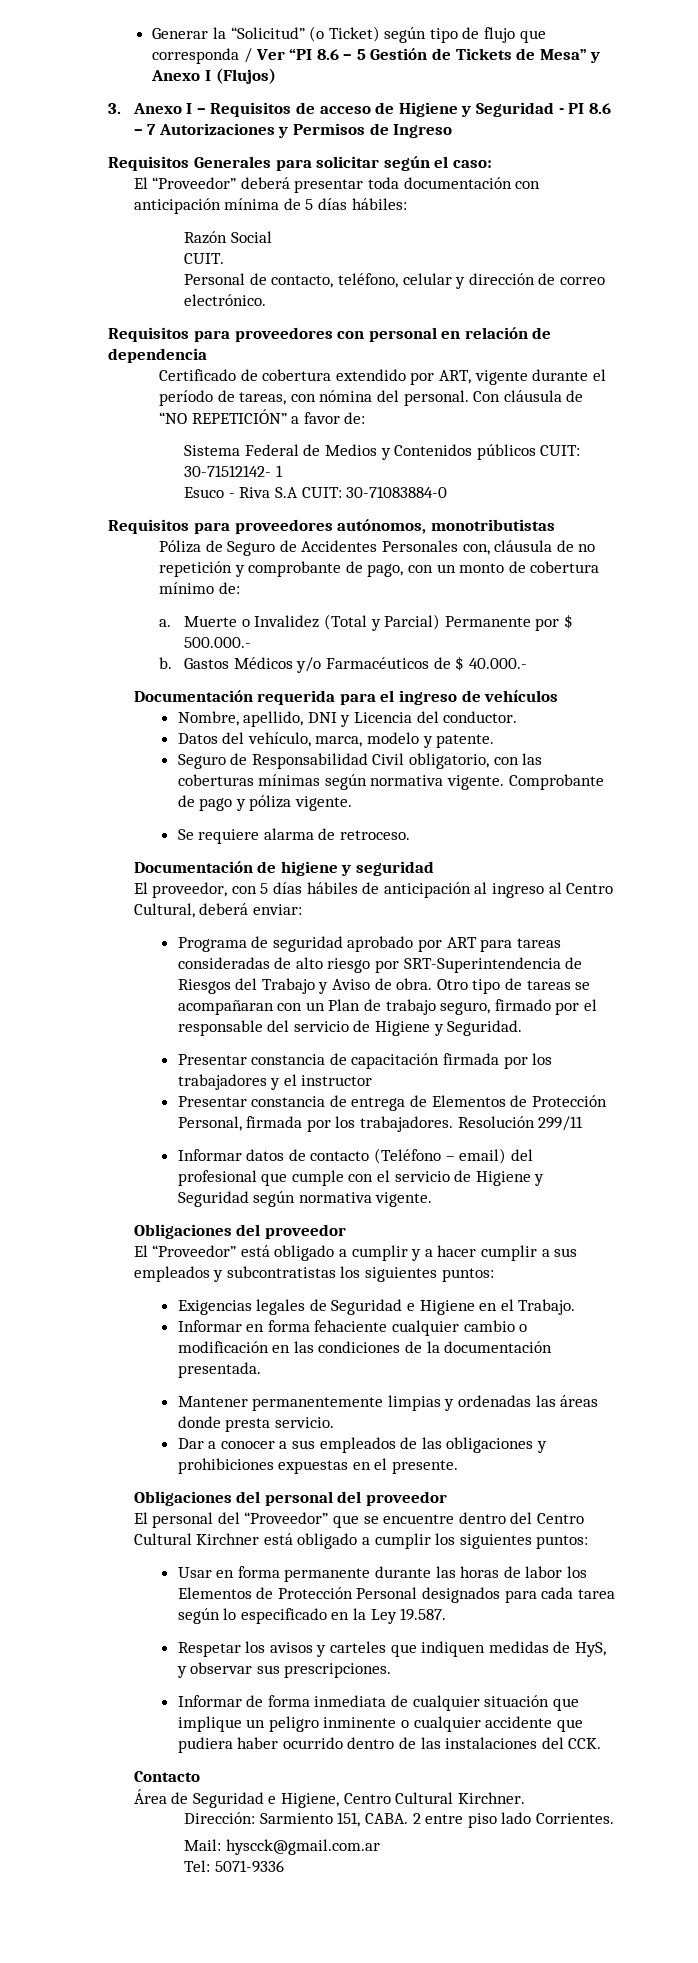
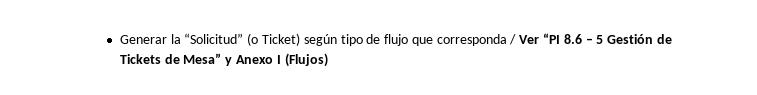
- 3. Anexo I – Requisitos de acceso de Higiene y Seguridad - PI 8.6 – 7 Autorizaciones y Permisos de Ingreso
- Requisitos Generales para solicitar según el caso:
- El “Proveedor” deberá presentar toda documentación con anticipación mínima de 5 días hábiles:
- Razón Social
- CUIT.
- Personal de contacto, teléfono, celular y dirección de correo electrónico.
- Requisitos para proveedores con personal en relación de dependencia
- Certificado de cobertura extendido por ART, vigente durante el período de tareas, con nómina del personal. Con cláusula de “NO REPETICIÓN” a favor de:
- Sistema Federal de Medios y Contenidos públicos CUIT: 30-71512142- 1
- Esuco - Riva S.A CUIT: 30-71083884-0
- Requisitos para proveedores autónomos, monotributistas
- Póliza de Seguro de Accidentes Personales con, cláusula de no repetición y comprobante de pago, con un monto de cobertura mínimo de:
- a. Muerte o Invalidez (Total y Parcial) Permanente por $ 500.000.-
- b. Gastos Médicos y/o Farmacéuticos de $ 40.000.-
- Documentación requerida para el ingreso de vehículos
- Nombre, apellido, DNI y Licencia del conductor.
- Datos del vehículo, marca, modelo y patente.
- Seguro de Responsabilidad Civil obligatorio, con las coberturas mínimas según normativa vigente. Comprobante de pago y póliza vigente.
- Se requiere alarma de retroceso.
- Documentación de higiene y seguridad
- El proveedor, con 5 días hábiles de anticipación al ingreso al Centro Cultural, deberá enviar:
- Programa de seguridad aprobado por ART para tareas consideradas de alto riesgo por SRT-Superintendencia de Riesgos del Trabajo y Aviso de obra. Otro tipo de tareas se acompañaran con un Plan de trabajo seguro, firmado por el responsable del servicio de Higiene y Seguridad.
- Presentar constancia de capacitación firmada por los trabajadores y el instructor
- Presentar constancia de entrega de Elementos de Protección Personal, firmada por los trabajadores. Resolución 299/11
- Informar datos de contacto (Teléfono – email) del profesional que cumple con el servicio de Higiene y Seguridad según normativa vigente.
- Obligaciones del proveedor
- El “Proveedor” está obligado a cumplir y a hacer cumplir a sus empleados y subcontratistas los siguientes puntos:
- Exigencias legales de Seguridad e Higiene en el Trabajo.
- Informar en forma fehaciente cualquier cambio o modificación en las condiciones de la documentación presentada.
- Mantener permanentemente limpias y ordenadas las áreas donde presta servicio.
- Dar a conocer a sus empleados de las obligaciones y prohibiciones expuestas en el presente.
- Obligaciones del personal del proveedor
- El personal del “Proveedor” que se encuentre dentro del Centro Cultural Kirchner está obligado a cumplir los siguientes puntos:
- Usar en forma permanente durante las horas de labor los Elementos de Protección Personal designados para cada tarea según lo especificado en la Ley 19.587.
- Respetar los avisos y carteles que indiquen medidas de HyS, y observar sus prescripciones.
- Informar de forma inmediata de cualquier situación que implique un peligro inminente o cualquier accidente que pudiera haber ocurrido dentro de las instalaciones del CCK.
- Contacto
- Área de Seguridad e Higiene, Centro Cultural Kirchner.
- Dirección: Sarmiento 151, CABA. 2 entre piso lado Corrientes.
- Mail: hyscck@gmail.com.ar
- Tel: 5071-9336

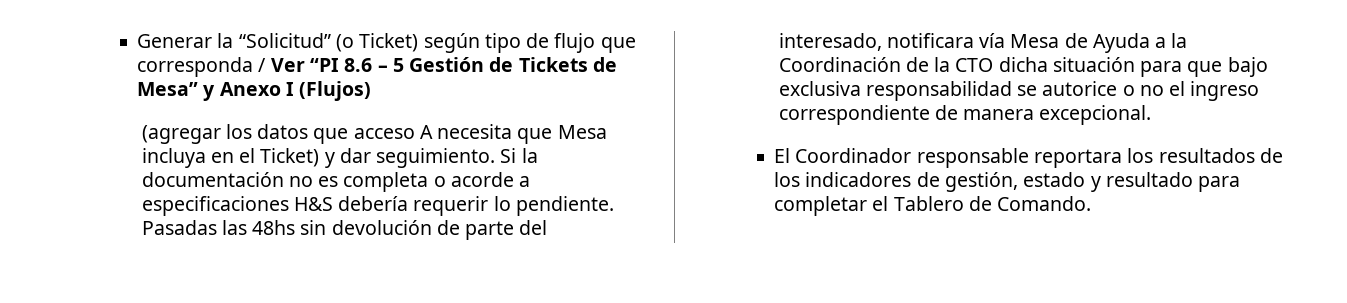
+ (agregar los datos que acceso A necesita que Mesa incluya en el Ticket) y dar seguimiento. Si la documentación no es completa o acorde a especificaciones H&S debería requerir lo pendiente. Pasadas las 48hs sin devolución de parte del interesado, notificara vía Mesa de Ayuda a la Coordinación de la CTO dicha situación para que bajo exclusiva responsabilidad se autorice o no el ingreso correspondiente de manera excepcional.
+ El Coordinador responsable reportara los resultados de los indicadores de gestión, estado y resultado para completar el Tablero de Comando.

